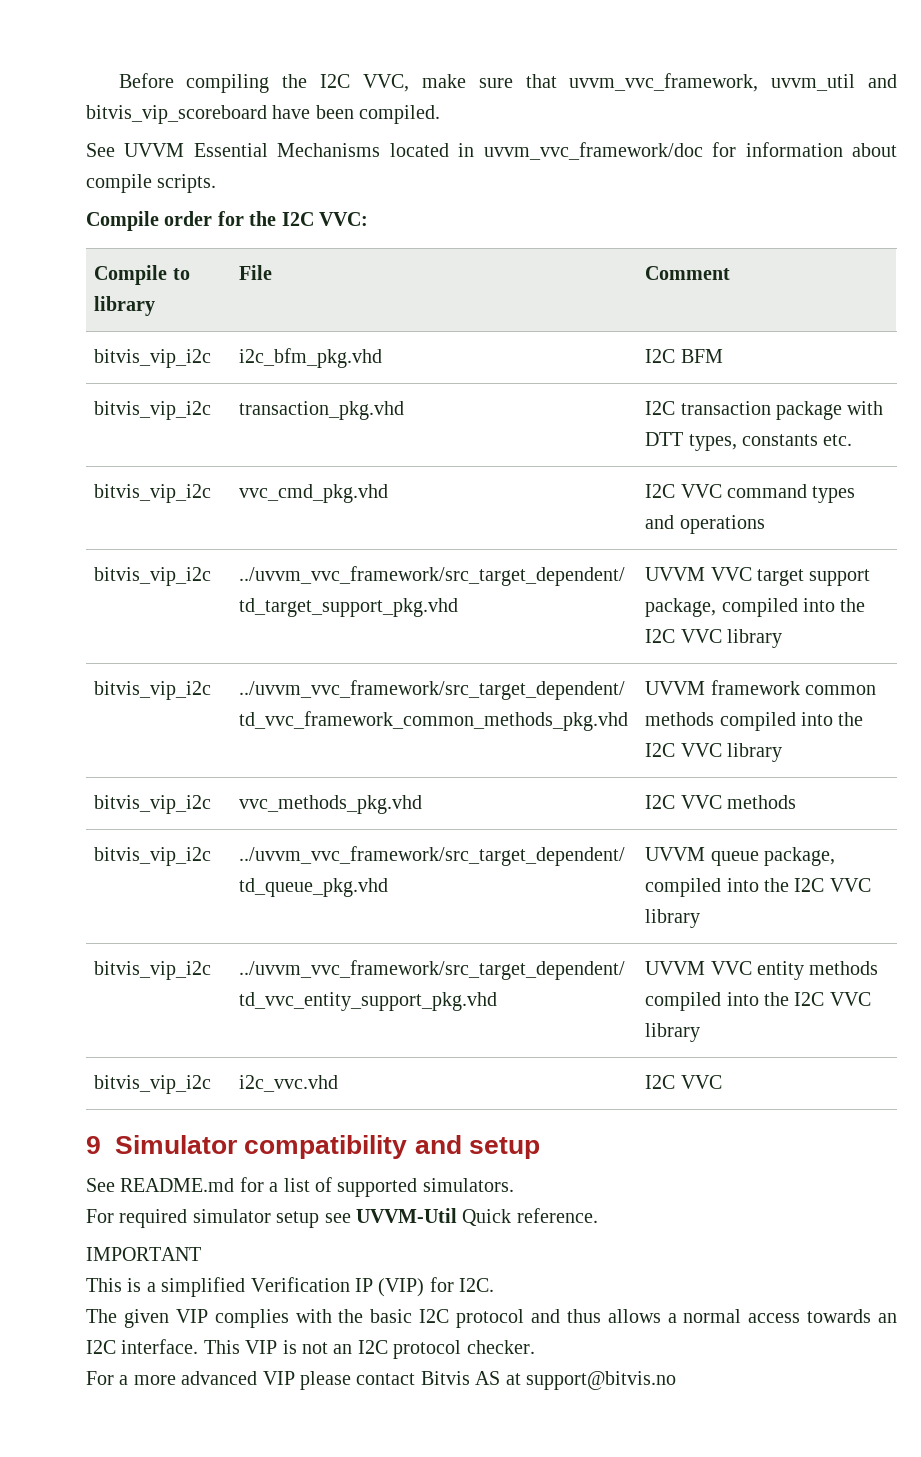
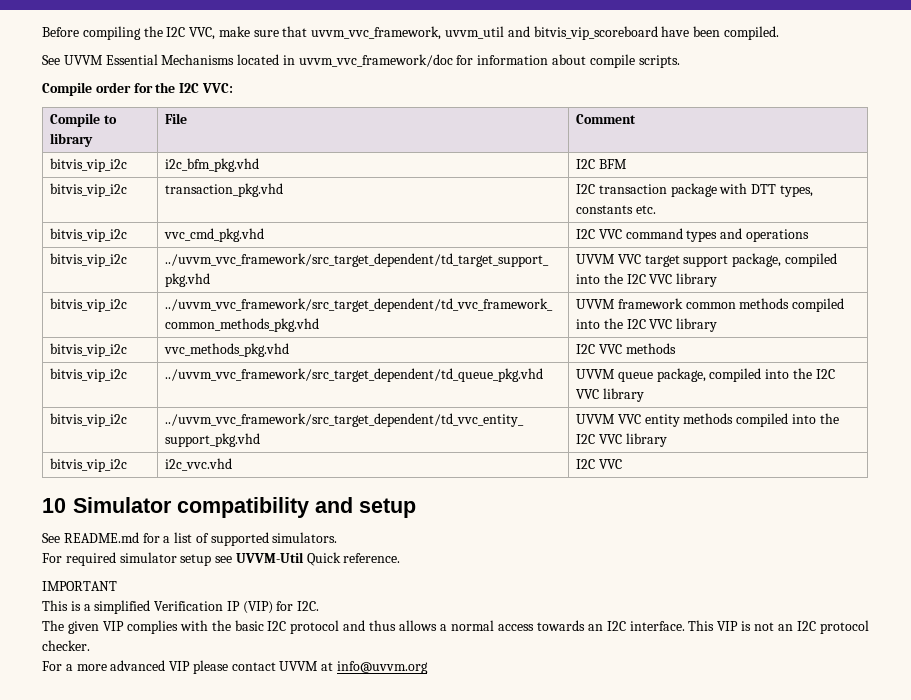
- 9 Simulator compatibility and setup
+ 10 Simulator compatibility and setup
- For a more advanced VIP please contact Bitvis AS at support@bitvis.no
+ For a more advanced VIP please contact UVVM at info@uvvm.org

